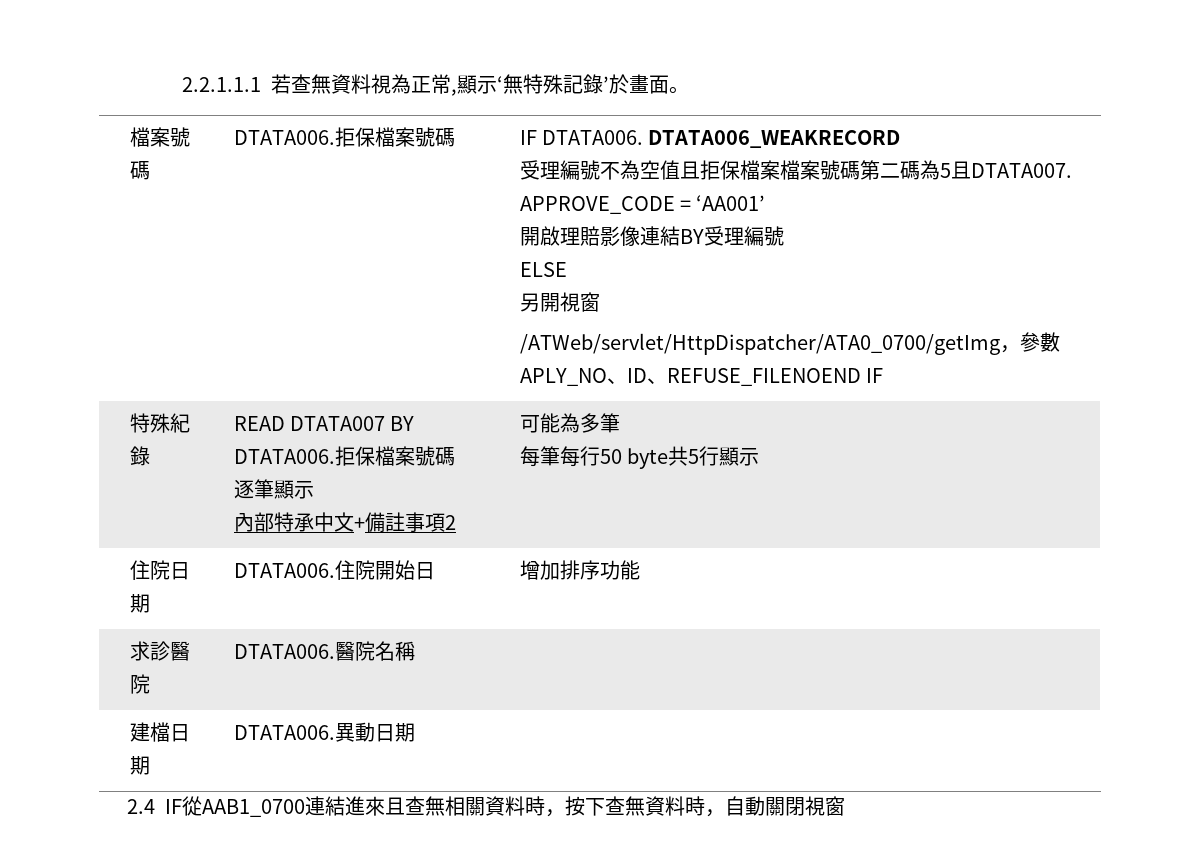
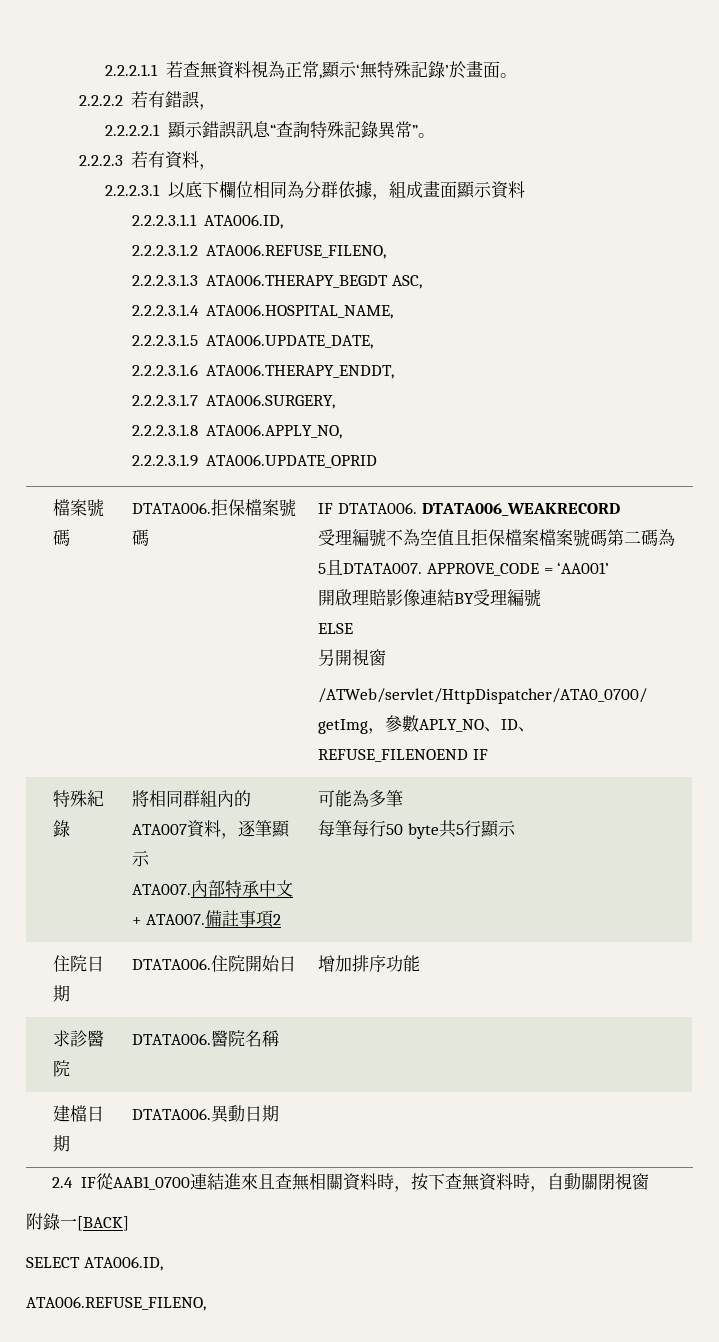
- 2.2.1.1.1若查無資料視為正常,顯示‘無特殊記錄’於畫面。
+ 2.2.2.1.1若查無資料視為正常,顯示‘無特殊記錄’於畫面。
+ 2.2.2.2若有錯誤，
+ 2.2.2.2.1顯示錯誤訊息“查詢特殊記錄異常”。
+ 2.2.2.3若有資料，
+ 2.2.2.3.1以底下欄位相同為分群依據，組成畫面顯示資料
+ 2.2.2.3.1.1 ATA006.ID,
+ 2.2.2.3.1.2 ATA006.REFUSE_FILENO,
+ 2.2.2.3.1.3 ATA006.THERAPY_BEGDT ASC,
+ 2.2.2.3.1.4 ATA006.HOSPITAL_NAME,
+ 2.2.2.3.1.5 ATA006.UPDATE_DATE,
+ 2.2.2.3.1.6 ATA006.THERAPY_ENDDT,
+ 2.2.2.3.1.7 ATA006.SURGERY,
+ 2.2.2.3.1.8 ATA006.APPLY_NO,
+ 2.2.2.3.1.9 ATA006.UPDATE_OPRID
- 特殊紀錄 | READ DTATA007 BY DTATA006.拒保檔案號碼
- 逐筆顯示
- 內部特承中文+備註事項2 | 可能為多筆
+ 特殊紀錄 | 將相同群組內的ATA007資料，逐筆顯示
+ ATA007.內部特承中文+ ATA007.備註事項2 | 可能為多筆
+ 附錄一[BACK]
+ SELECT ATA006.ID,
+ ATA006.REFUSE_FILENO,

